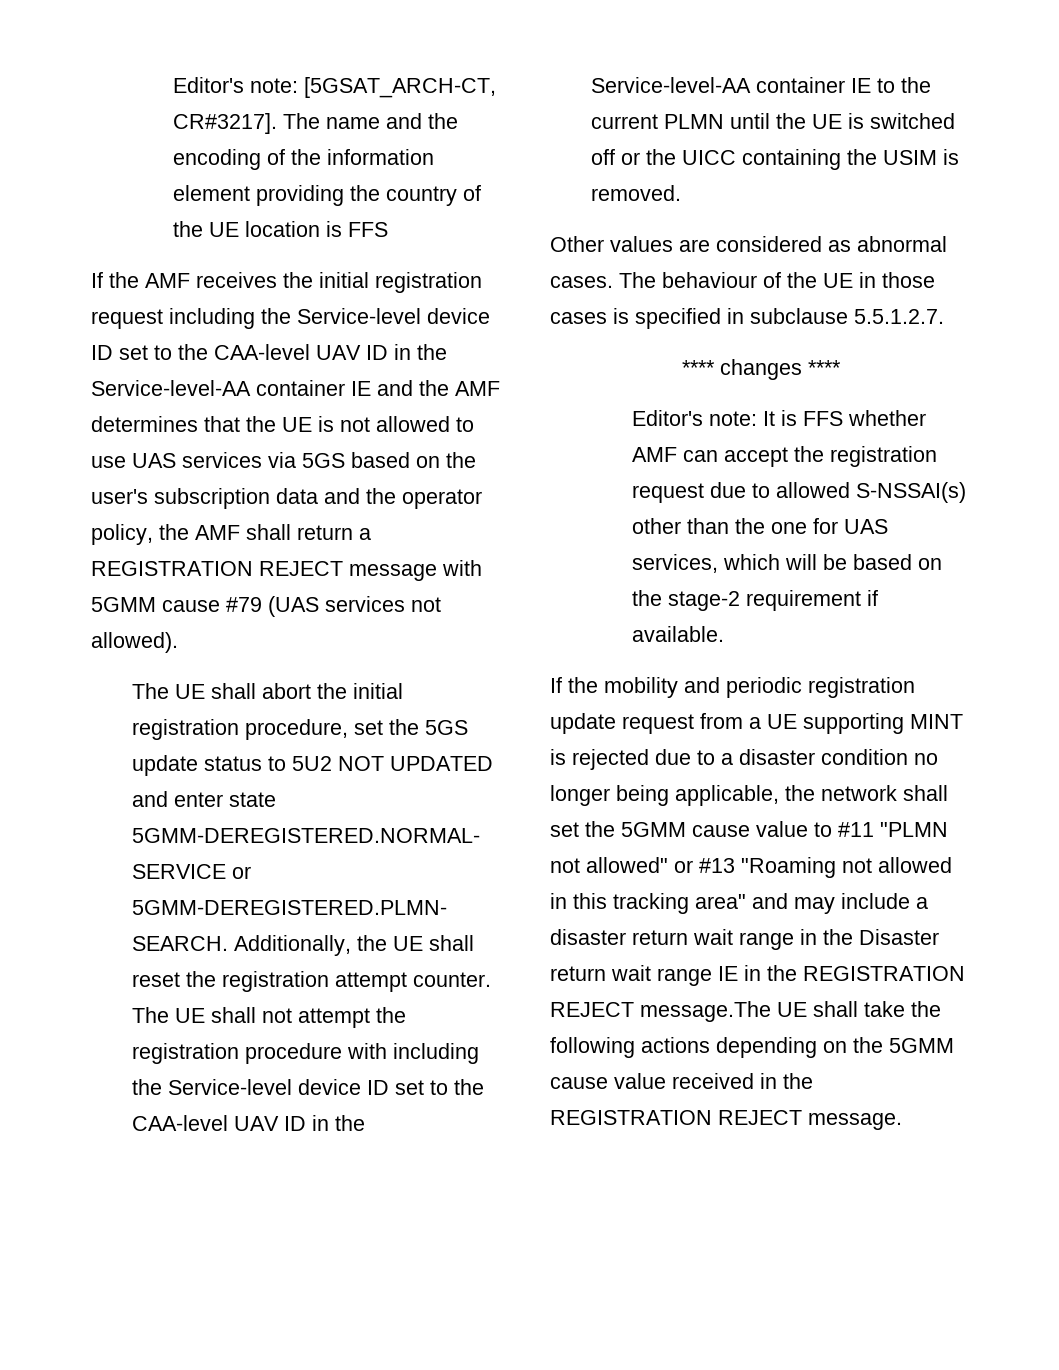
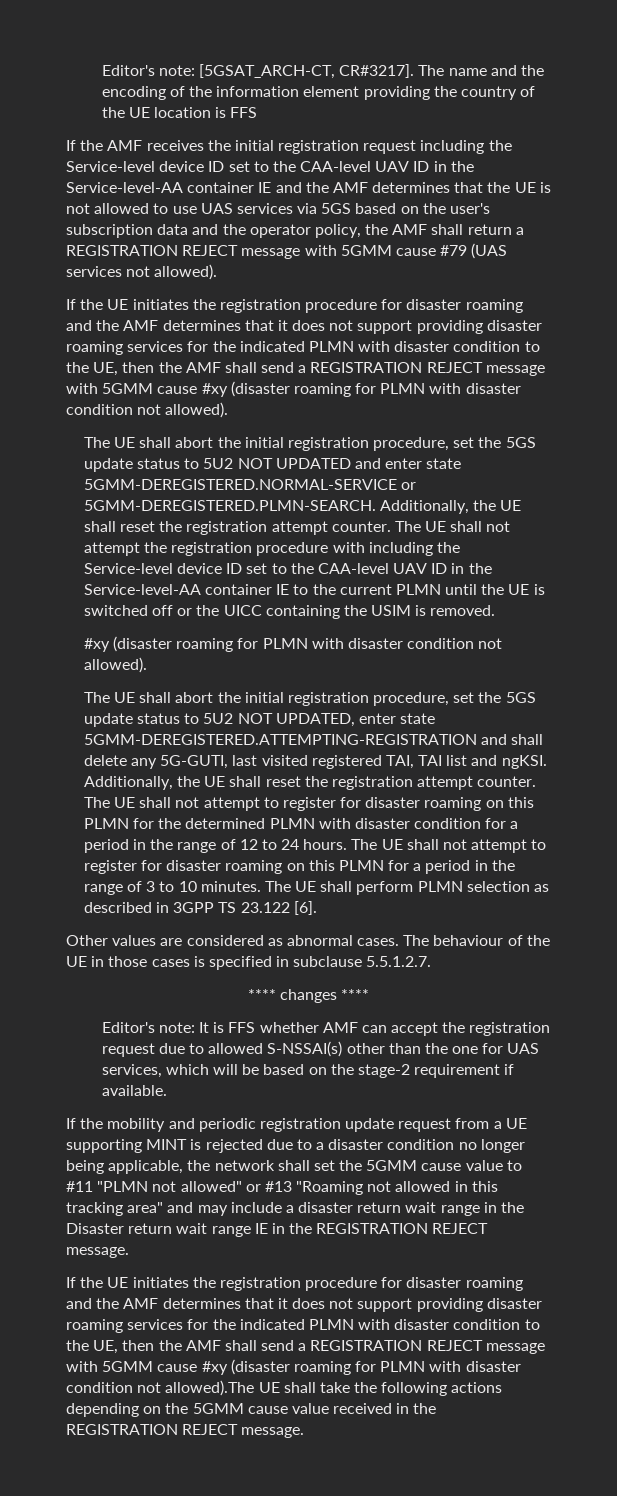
+ If the UE initiates the registration procedure for disaster roaming and the AMF determines that it does not support providing disaster roaming services for the indicated PLMN with disaster condition to the UE, then the AMF shall send a REGISTRATION REJECT message with 5GMM cause #xy (disaster roaming for PLMN with disaster condition not allowed).
  The UE shall not attempt the registration procedure with including the Service-level device ID set to the CAA-level UAV ID in the Service-level-AA container IE to the current PLMN until the UE is switched off or the UICC containing the USIM is removed.
+ #xy (disaster roaming for PLMN with disaster condition not allowed).
+ The UE shall abort the initial registration procedure, set the 5GS update status to 5U2 NOT UPDATED, enter state 5GMM-DEREGISTERED.ATTEMPTING-REGISTRATION and shall delete any 5G-GUTI, last visited registered TAI, TAI list and ngKSI. Additionally, the UE shall reset the registration attempt counter. The UE shall not attempt to register for disaster roaming on this PLMN for the determined PLMN with disaster condition for a period in the range of 12 to 24 hours. The UE shall not attempt to register for disaster roaming on this PLMN for a period in the range of 3 to 10 minutes. The UE shall perform PLMN selection as described in 3GPP TS 23.122 [6].
- If the mobility and periodic registration update request from a UE supporting MINT is rejected due to a disaster condition no longer being applicable, the network shall set the 5GMM cause value to #11 "PLMN not allowed" or #13 "Roaming not allowed in this tracking area" and may include a disaster return wait range in the Disaster return wait range IE in the REGISTRATION REJECT message.The UE shall take the following actions depending on the 5GMM cause value received in the REGISTRATION REJECT message.
+ If the mobility and periodic registration update request from a UE supporting MINT is rejected due to a disaster condition no longer being applicable, the network shall set the 5GMM cause value to #11 "PLMN not allowed" or #13 "Roaming not allowed in this tracking area" and may include a disaster return wait range in the Disaster return wait range IE in the REGISTRATION REJECT message.
+ If the UE initiates the registration procedure for disaster roaming and the AMF determines that it does not support providing disaster roaming services for the indicated PLMN with disaster condition to the UE, then the AMF shall send a REGISTRATION REJECT message with 5GMM cause #xy (disaster roaming for PLMN with disaster condition not allowed).The UE shall take the following actions depending on the 5GMM cause value received in the REGISTRATION REJECT message.

